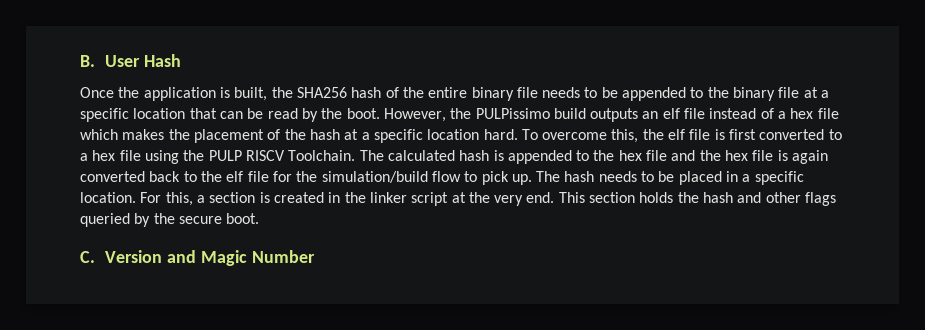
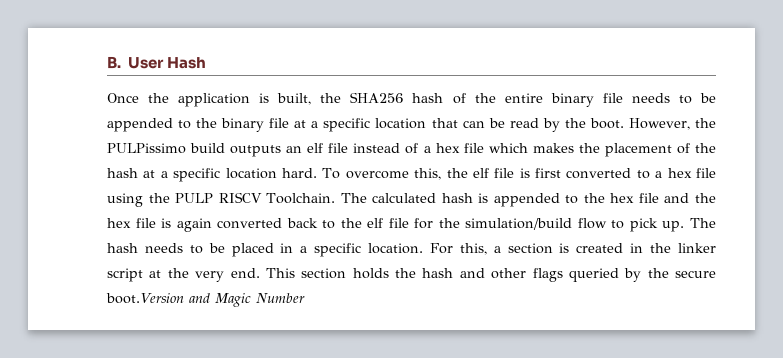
- This section holds the hash and other flags queried by the secure boot.
- C. Version and Magic Number
+ This section holds the hash and other flags queried by the secure boot.Version and Magic Number

